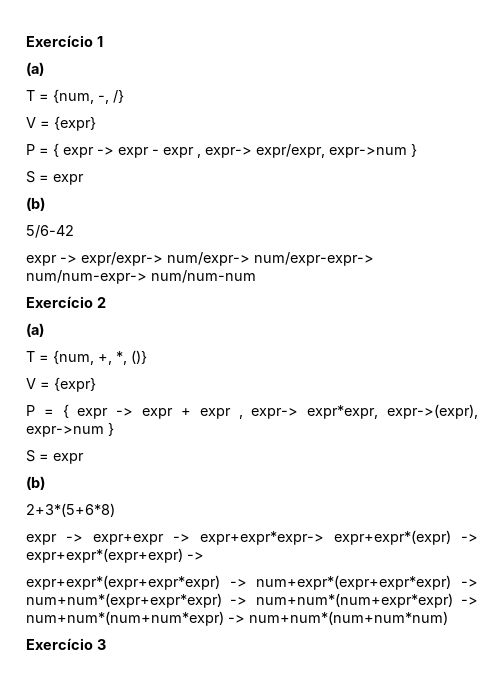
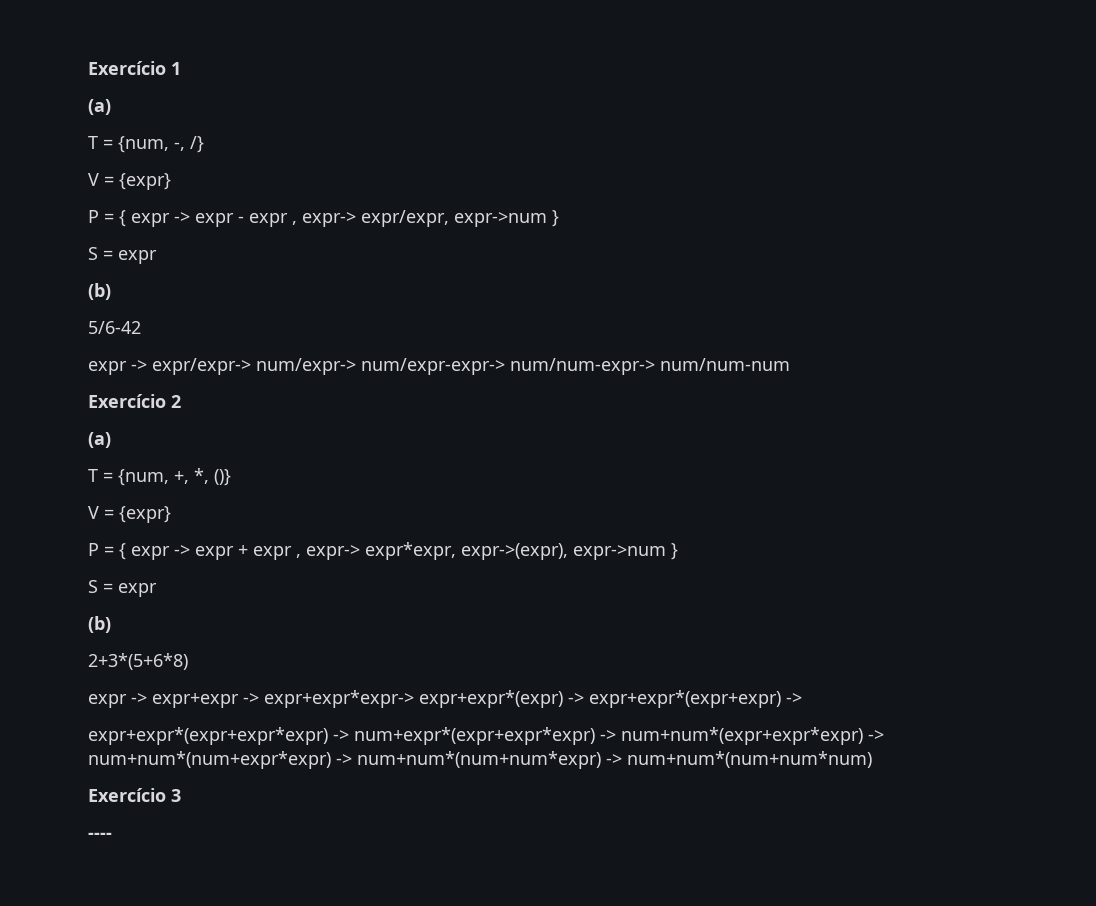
+ ----

